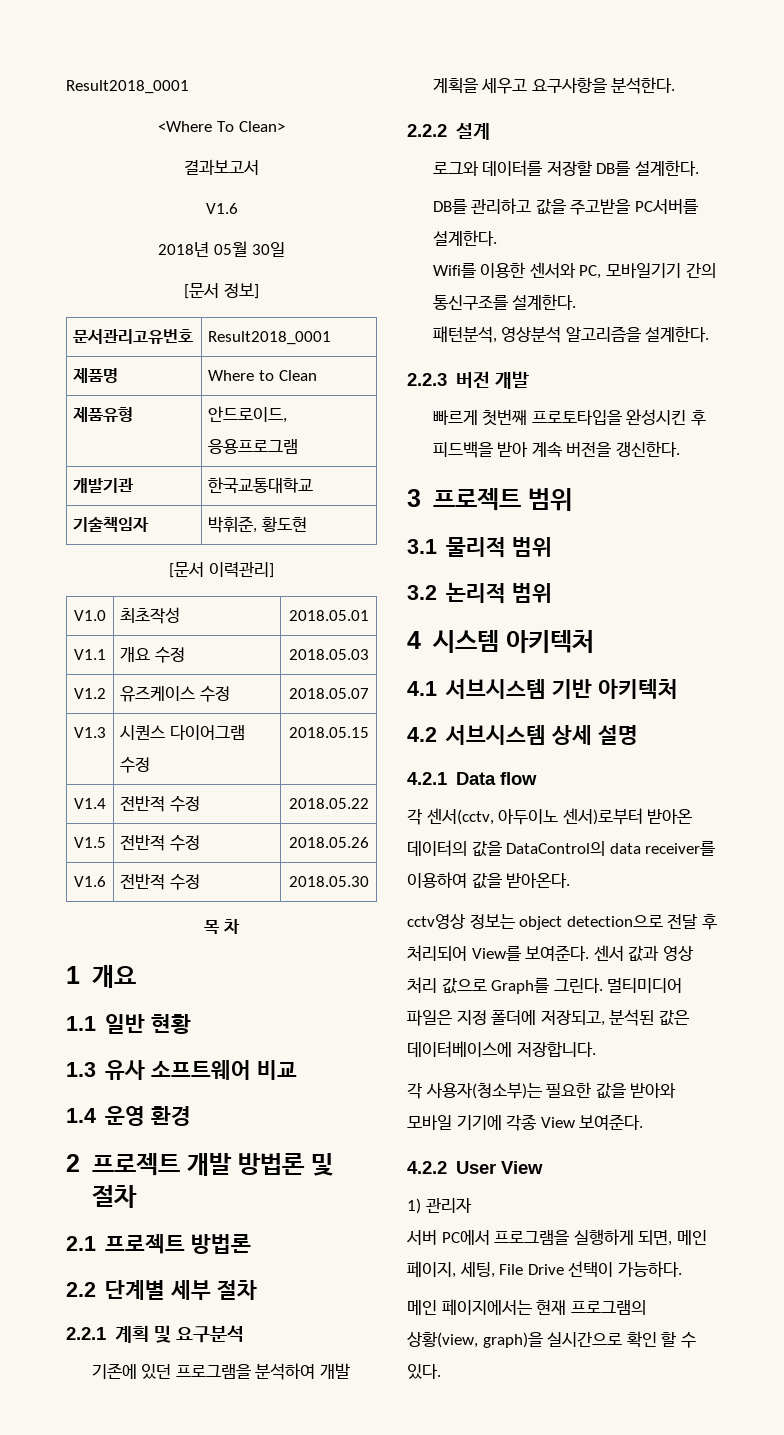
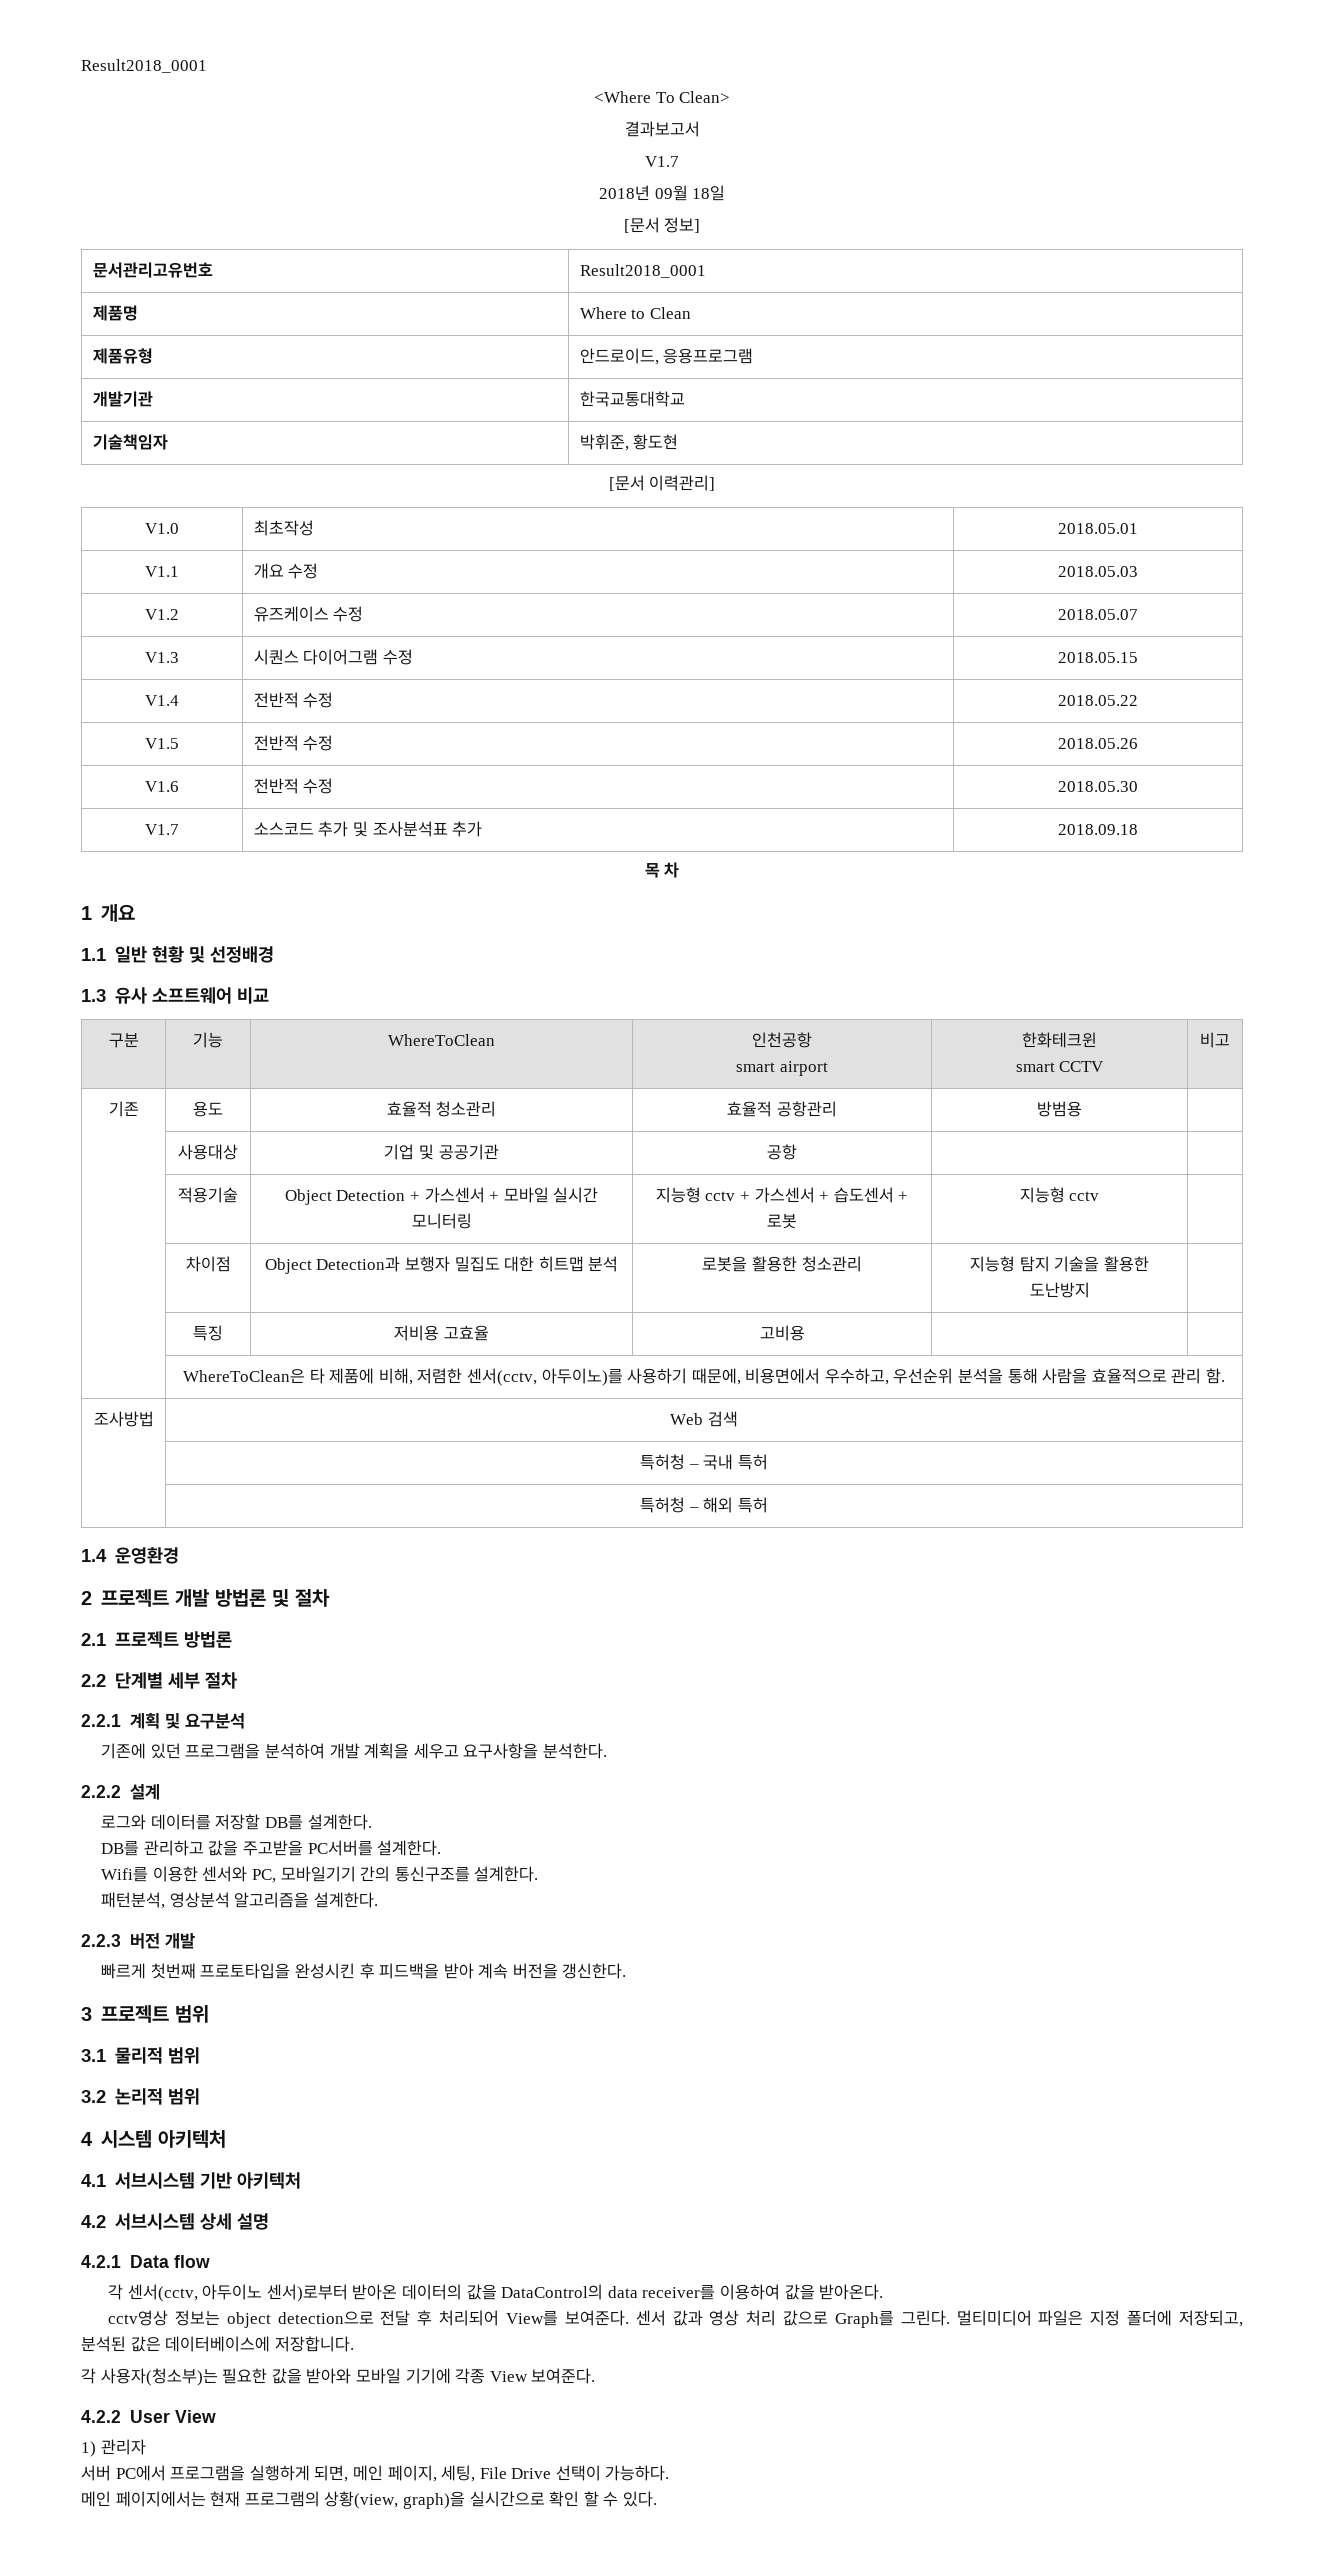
  결과보고서
- V1.6
+ V1.7
- 2018년 05월 30일
+ 2018년 09월 18일
+ V1.7 | 소스코드 추가 및 조사분석표 추가 | 2018.09.18
- 1.1 일반 현황
+ 1.1 일반 현황 및 선정배경
+ 구분 | 기능 | WhereToClean | 인천공항
+ smart airport | 한화테크윈
+ smart CCTV | 비고
+ 기존 | 용도 | 효율적 청소관리 | 효율적 공항관리 | 방범용 |
+ | 사용대상 | 기업 및 공공기관 | 공항 | |
+ | 적용기술 | Object Detection + 가스센서 + 모바일 실시간 모니터링 | 지능형 cctv + 가스센서 + 습도센서 + 로봇 | 지능형 cctv |
+ | 차이점 | Object Detection과 보행자 밀집도 대한 히트맵 분석 | 로봇을 활용한 청소관리 | 지능형 탐지 기술을 활용한 도난방지 |
+ | 특징 | 저비용 고효율 | 고비용 | |
+ | WhereToClean은 타 제품에 비해, 저렴한 센서(cctv, 아두이노)를 사용하기 때문에, 비용면에서 우수하고, 우선순위 분석을 통해 사람을 효율적으로 관리 함.
+ 조사방법 | Web 검색
+ | 특허청 – 국내 특허
+ | 특허청 – 해외 특허
- 1.4 운영 환경
+ 1.4 운영환경

